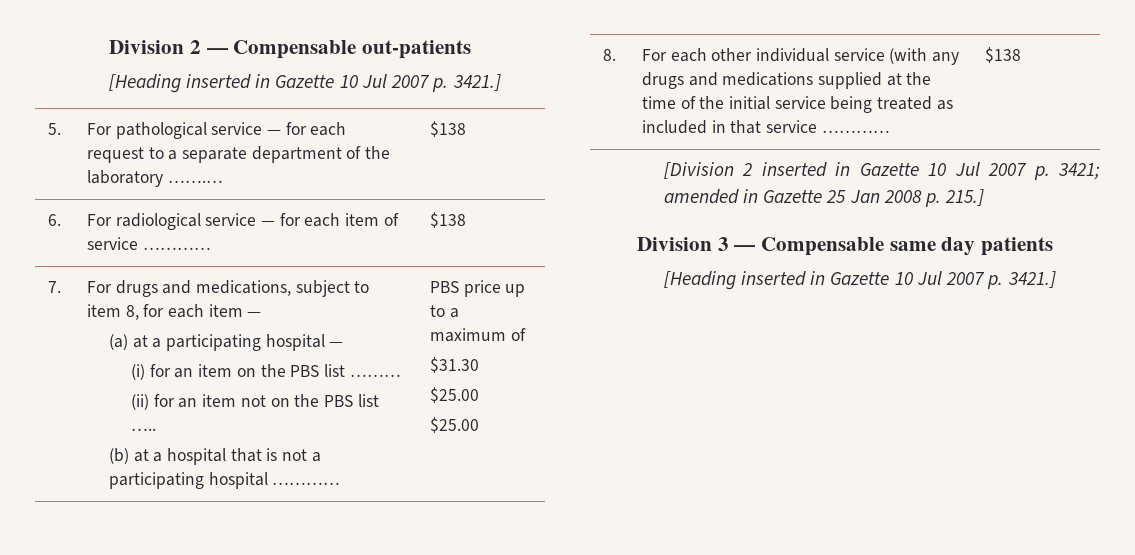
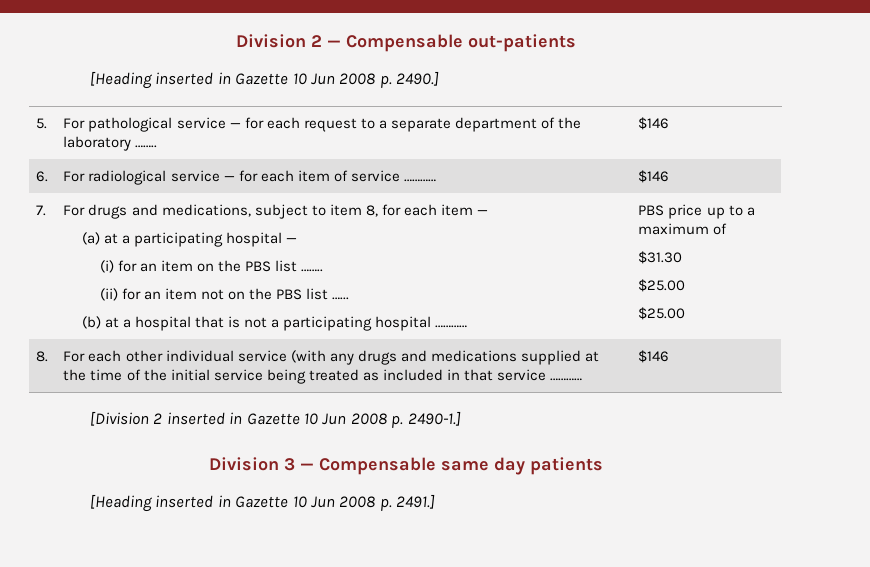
  Division 2 — Compensable out-patients
- [Heading inserted in Gazette 10 Jul 2007 p. 3421.]
+ [Heading inserted in Gazette 10 Jun 2008 p. 2490.]
- 5. | For pathological service — for each request to a separate department of the laboratory …….… | $138
+ 5. | For pathological service — for each request to a separate department of the laboratory …….. | $146
- 6. | For radiological service — for each item of service ………… | $138
+ 6. | For radiological service — for each item of service ………… | $146
- (i) for an item on the PBS list ………
+ (i) for an item on the PBS list ……..
- (ii) for an item not on the PBS list …..
+ (ii) for an item not on the PBS list …...
- 8. | For each other individual service (with any drugs and medications supplied at the time of the initial service being treated as included in that service ………… | $138
+ 8. | For each other individual service (with any drugs and medications supplied at the time of the initial service being treated as included in that service ………… | $146
- [Division 2 inserted in Gazette 10 Jul 2007 p. 3421; amended in Gazette 25 Jan 2008 p. 215.]
+ [Division 2 inserted in Gazette 10 Jun 2008 p. 2490-1.]
  Division 3 — Compensable same day patients
- [Heading inserted in Gazette 10 Jul 2007 p. 3421.]
+ [Heading inserted in Gazette 10 Jun 2008 p. 2491.]

